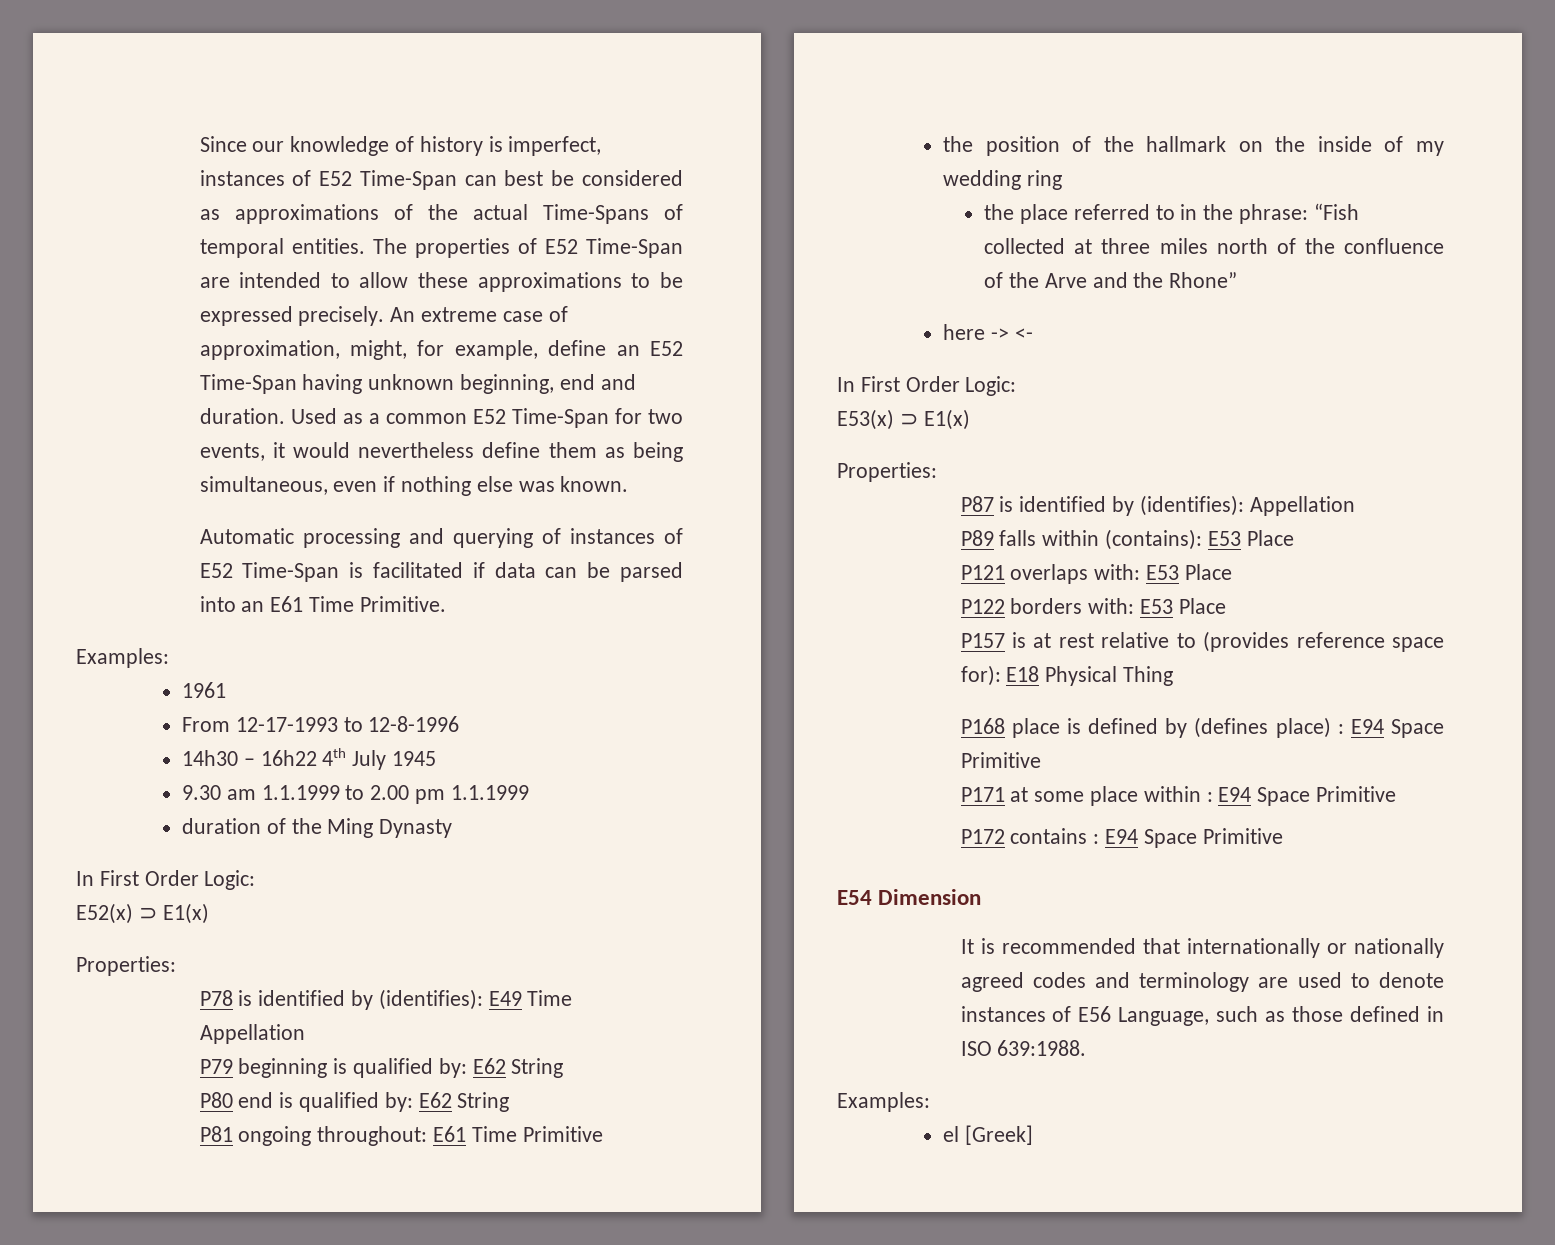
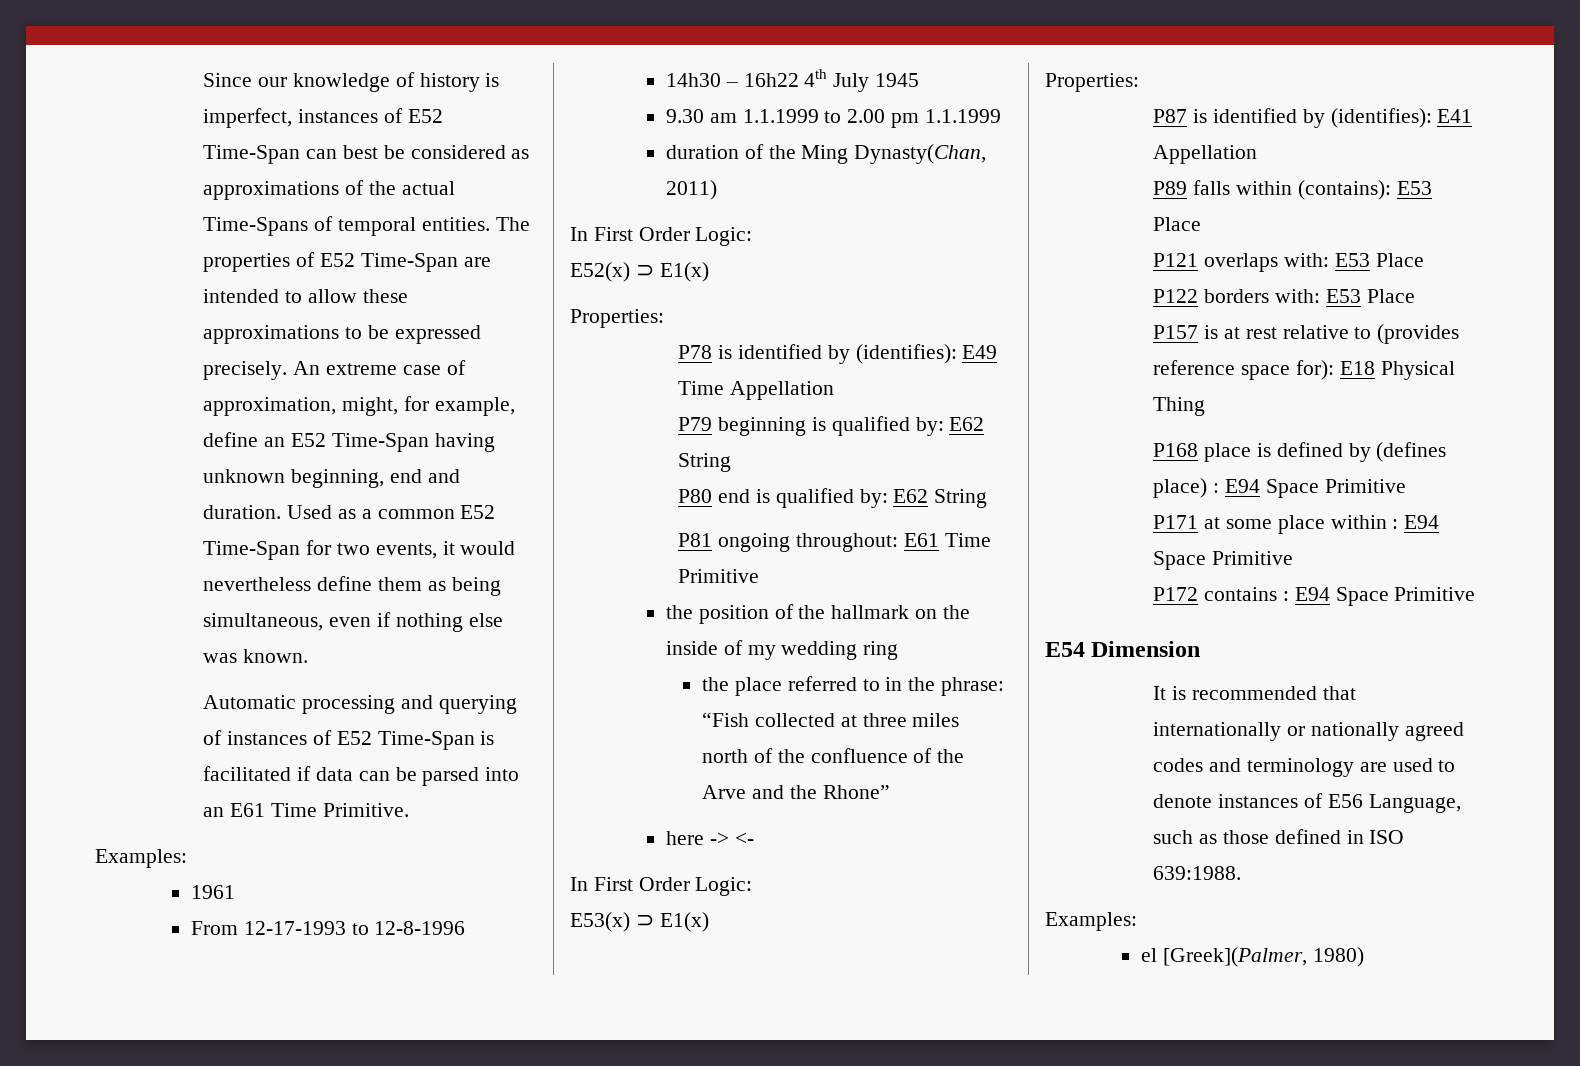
- duration of the Ming Dynasty
+ duration of the Ming Dynasty(Chan, 2011)
- P87 is identified by (identifies): Appellation
+ P87 is identified by (identifies): E41 Appellation
- el [Greek]
+ el [Greek](Palmer, 1980)

